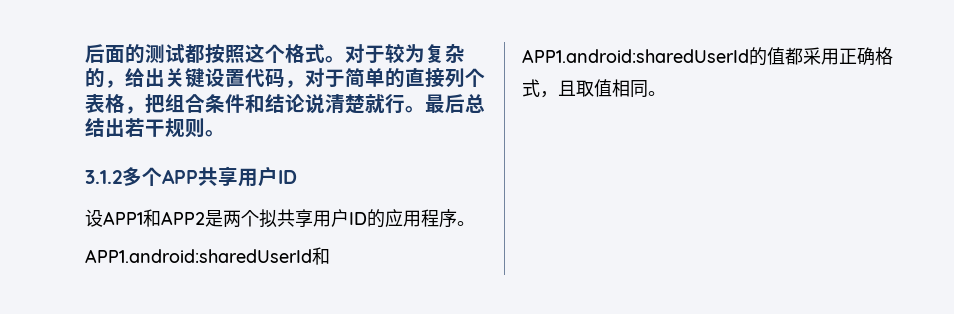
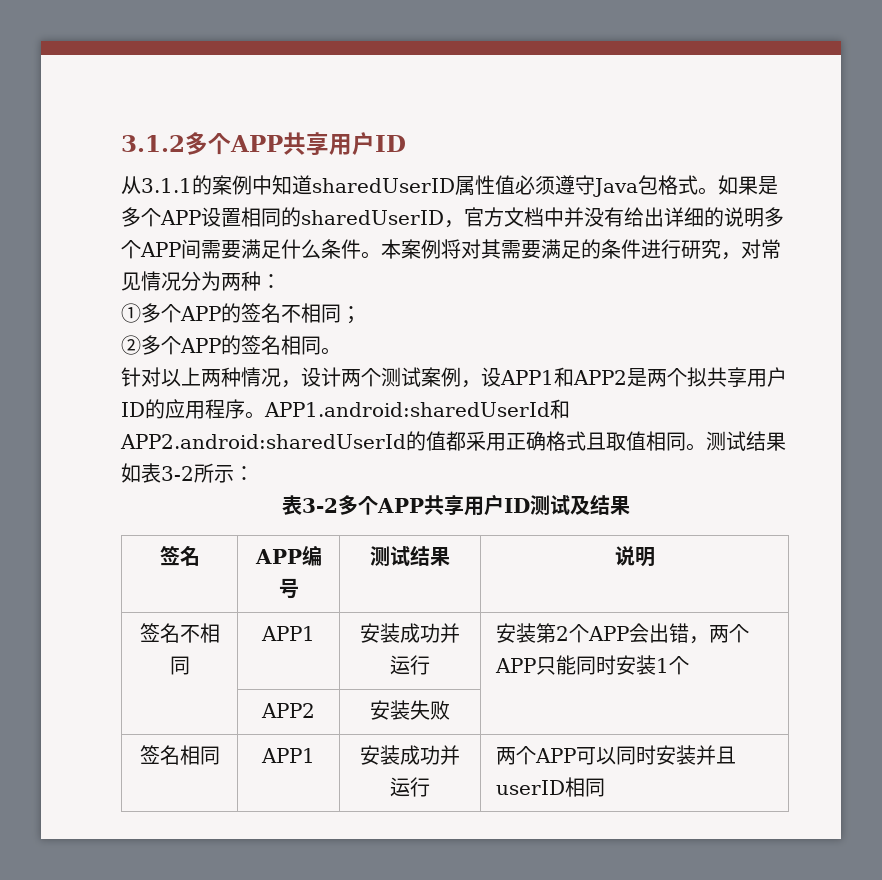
- 后面的测试都按照这个格式。对于较为复杂的，给出关键设置代码，对于简单的直接列个表格，把组合条件和结论说清楚就行。最后总结出若干规则。
- 设APP1和APP2是两个拟共享用户ID的应用程序。
- APP1.android:sharedUserId和APP1.android:sharedUserId的值都采用正确格式，且取值相同。
+ 从3.1.1的案例中知道sharedUserID属性值必须遵守Java包格式。如果是多个APP设置相同的sharedUserID，官方文档中并没有给出详细的说明多个APP间需要满足什么条件。本案例将对其需要满足的条件进行研究，对常见情况分为两种：
+ ①多个APP的签名不相同；
+ ②多个APP的签名相同。
+ 针对以上两种情况，设计两个测试案例，设APP1和APP2是两个拟共享用户ID的应用程序。APP1.android:sharedUserId和APP2.android:sharedUserId的值都采用正确格式且取值相同。
+ 测试结果如表3-2所示：
+ 表3-2多个APP共享用户ID测试及结果
+ 签名 | APP编号 | 测试结果 | 说明
+ 签名不相同 | APP1 | 安装成功并运行 | 安装第2个APP会出错，两个APP只能同时安装1个
+ | APP2 | 安装失败 |
+ 签名相同 | APP1 | 安装成功并运行 | 两个APP可以同时安装并且userID相同

